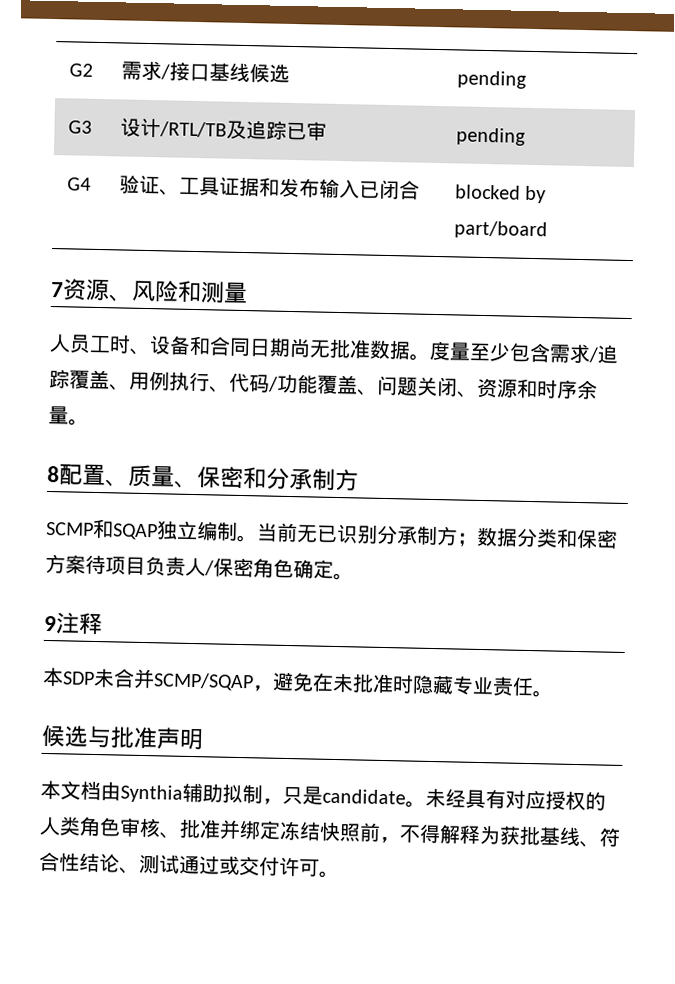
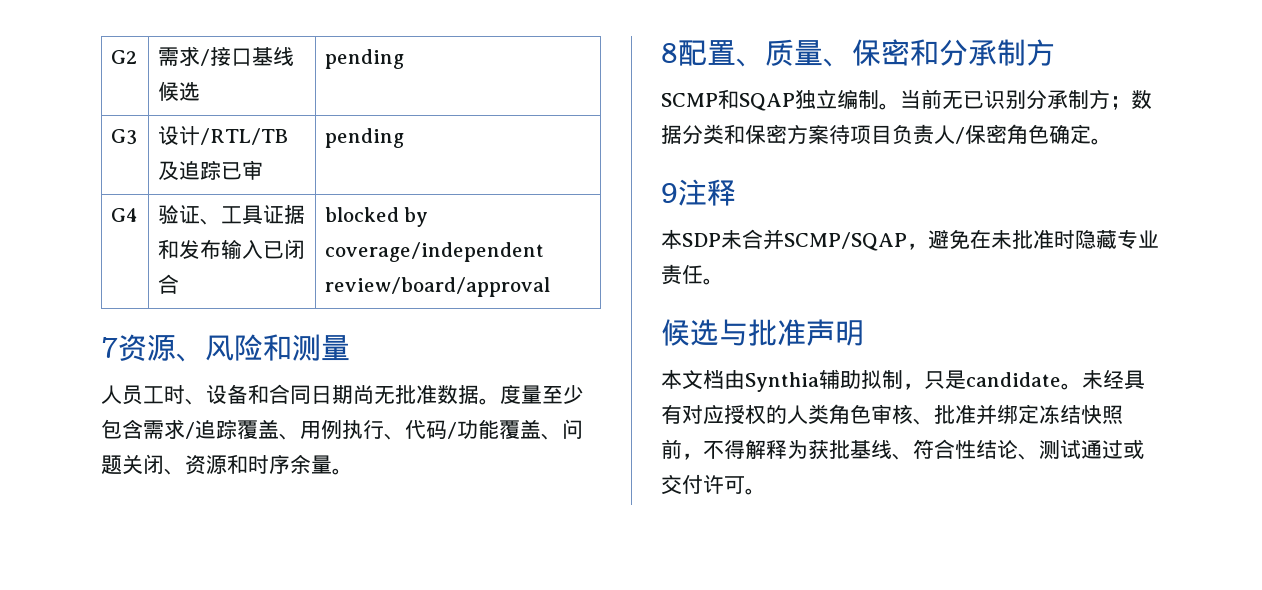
- G4 | 验证、工具证据和发布输入已闭合 | blocked by part/board
+ G4 | 验证、工具证据和发布输入已闭合 | blocked by coverage/independent review/board/approval

